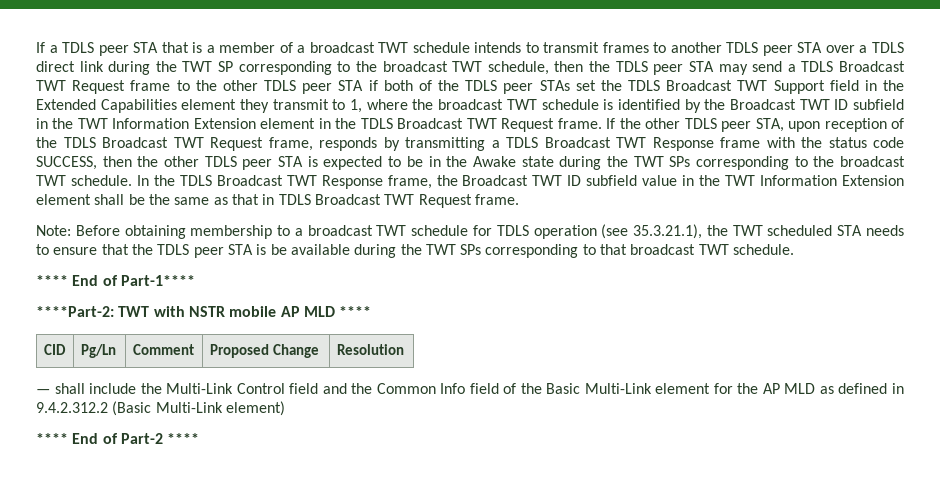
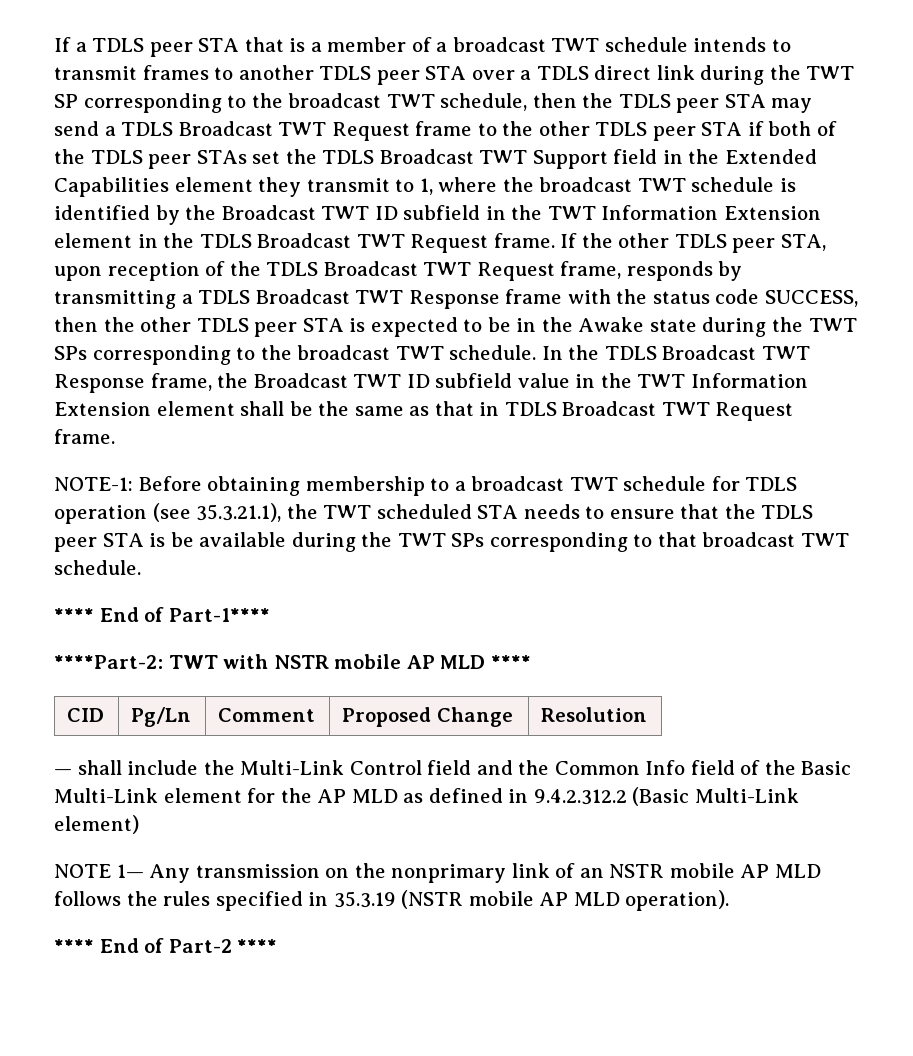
- Note: Before obtaining membership to a broadcast TWT schedule for TDLS operation (see 35.3.21.1), the TWT scheduled STA needs to ensure that the TDLS peer STA is be available during the TWT SPs corresponding to that broadcast TWT schedule.
+ NOTE-1: Before obtaining membership to a broadcast TWT schedule for TDLS operation (see 35.3.21.1), the TWT scheduled STA needs to ensure that the TDLS peer STA is be available during the TWT SPs corresponding to that broadcast TWT schedule.
+ NOTE 1— Any transmission on the nonprimary link of an NSTR mobile AP MLD follows the rules specified in 35.3.19 (NSTR mobile AP MLD operation).

